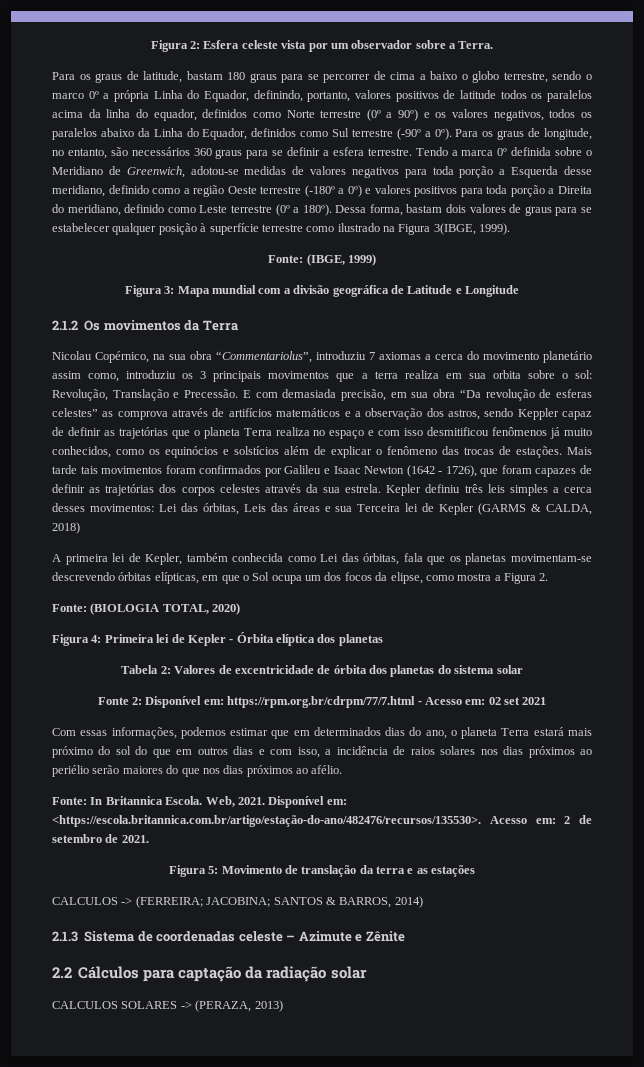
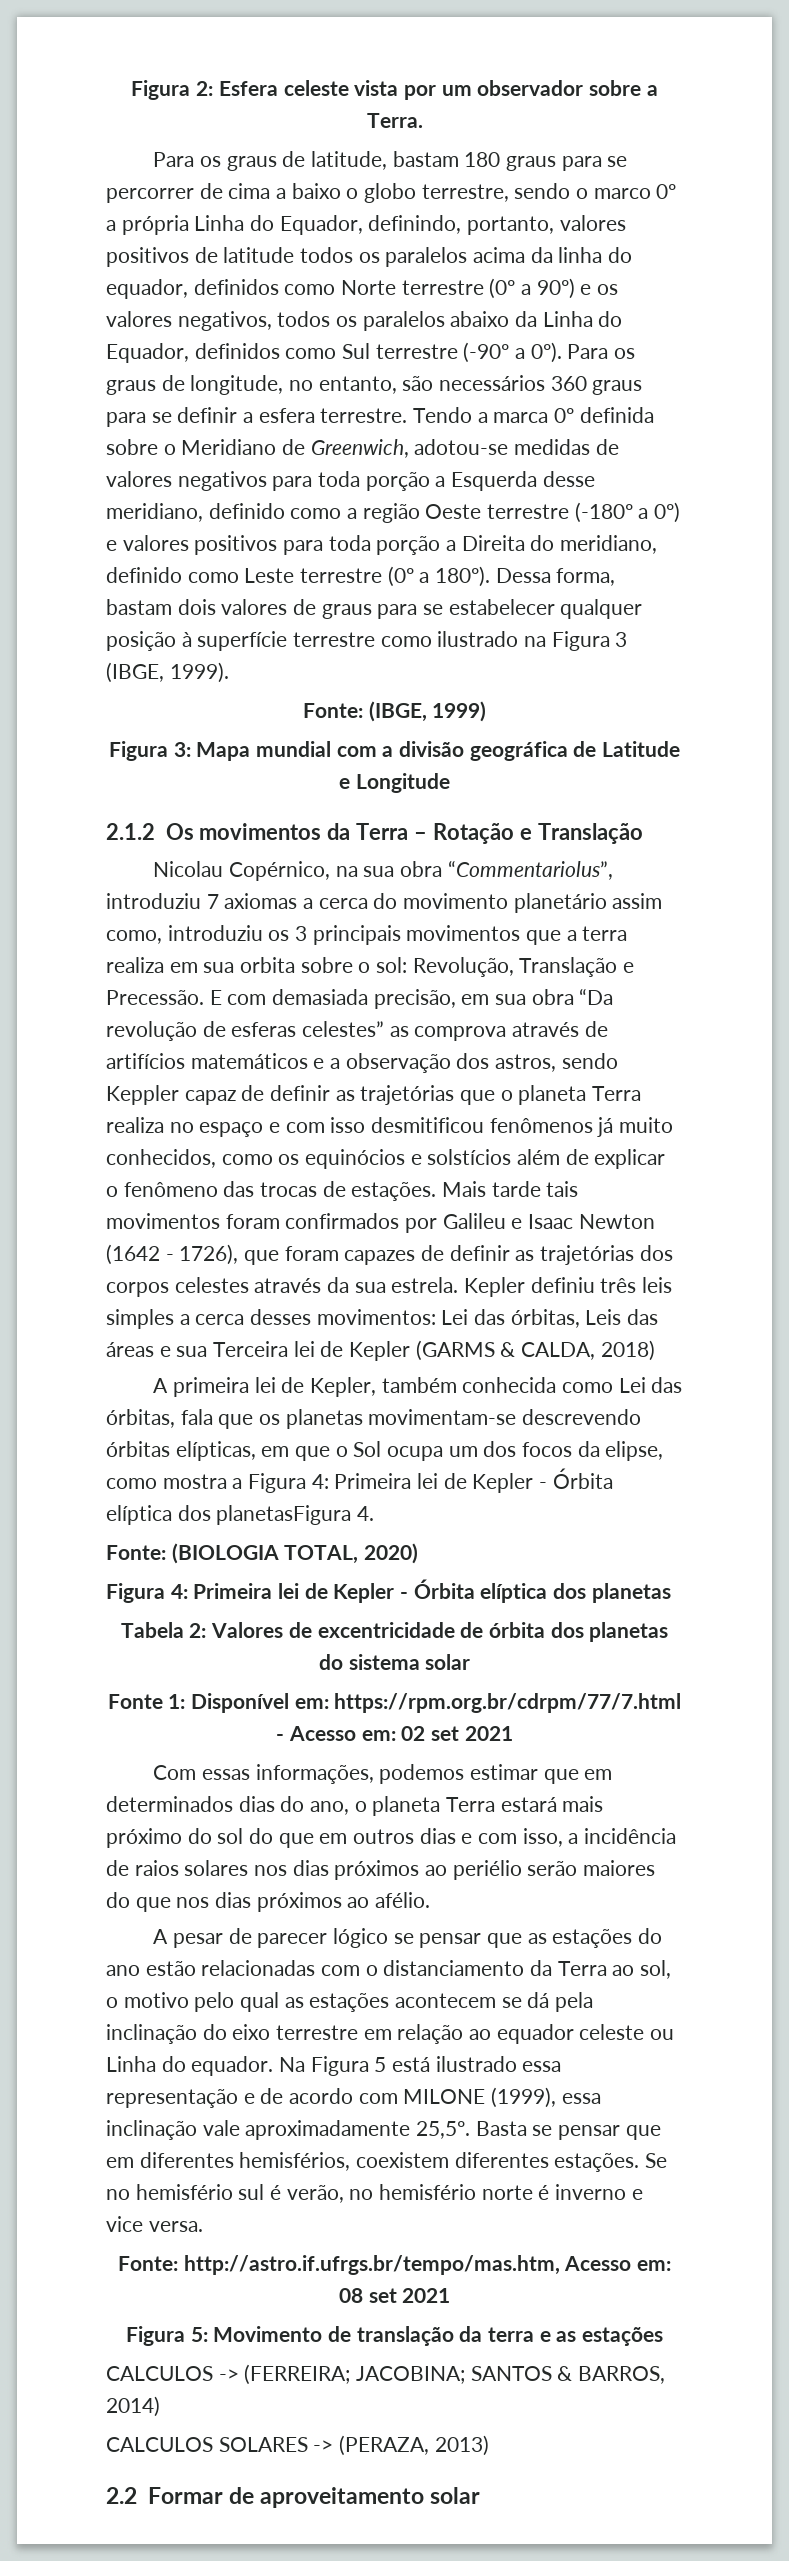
- Dessa forma, bastam dois valores de graus para se estabelecer qualquer posição à superfície terrestre como ilustrado na Figura 3(IBGE, 1999).
+ Dessa forma, bastam dois valores de graus para se estabelecer qualquer posição à superfície terrestre como ilustrado na Figura 3 (IBGE, 1999).
- 2.1.2 Os movimentos da Terra
+ 2.1.2 Os movimentos da Terra – Rotação e Translação
- A primeira lei de Kepler, também conhecida como Lei das órbitas, fala que os planetas movimentam-se descrevendo órbitas elípticas, em que o Sol ocupa um dos focos da elipse, como mostra a Figura 2.
+ A primeira lei de Kepler, também conhecida como Lei das órbitas, fala que os planetas movimentam-se descrevendo órbitas elípticas, em que o Sol ocupa um dos focos da elipse, como mostra a Figura 4: Primeira lei de Kepler - Órbita elíptica dos planetasFigura 4.
- Fonte 2: Disponível em: https://rpm.org.br/cdrpm/77/7.html - Acesso em: 02 set 2021
+ Fonte 1: Disponível em: https://rpm.org.br/cdrpm/77/7.html - Acesso em: 02 set 2021
- Fonte: In Britannica Escola. Web, 2021. Disponível em: <https://escola.britannica.com.br/artigo/estação-do-ano/482476/recursos/135530>. Acesso em: 2 de setembro de 2021.
+ A pesar de parecer lógico se pensar que as estações do ano estão relacionadas com o distanciamento da Terra ao sol, o motivo pelo qual as estações acontecem se dá pela inclinação do eixo terrestre em relação ao equador celeste ou Linha do equador. Na Figura 5 está ilustrado essa representação e de acordo com MILONE (1999), essa inclinação vale aproximadamente 25,5º. Basta se pensar que em diferentes hemisférios, coexistem diferentes estações. Se no hemisfério sul é verão, no hemisfério norte é inverno e vice versa.
+ Fonte: http://astro.if.ufrgs.br/tempo/mas.htm, Acesso em: 08 set 2021
- 2.1.3 Sistema de coordenadas celeste – Azimute e Zênite
- 2.2 Cálculos para captação da radiação solar
+ 2.2 Formar de aproveitamento solar

